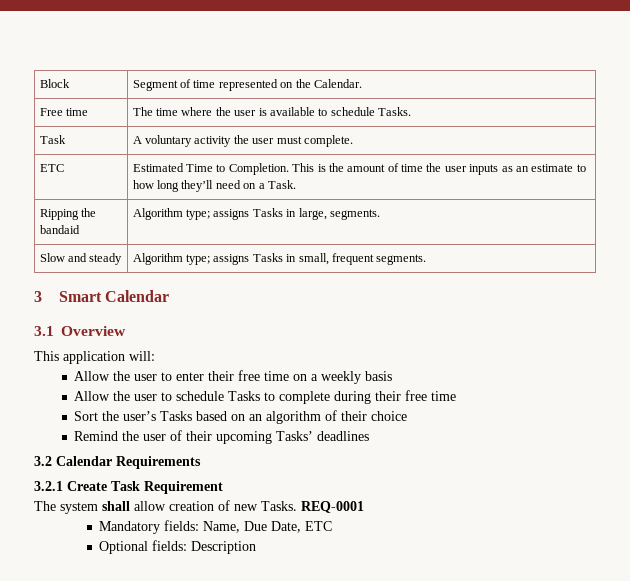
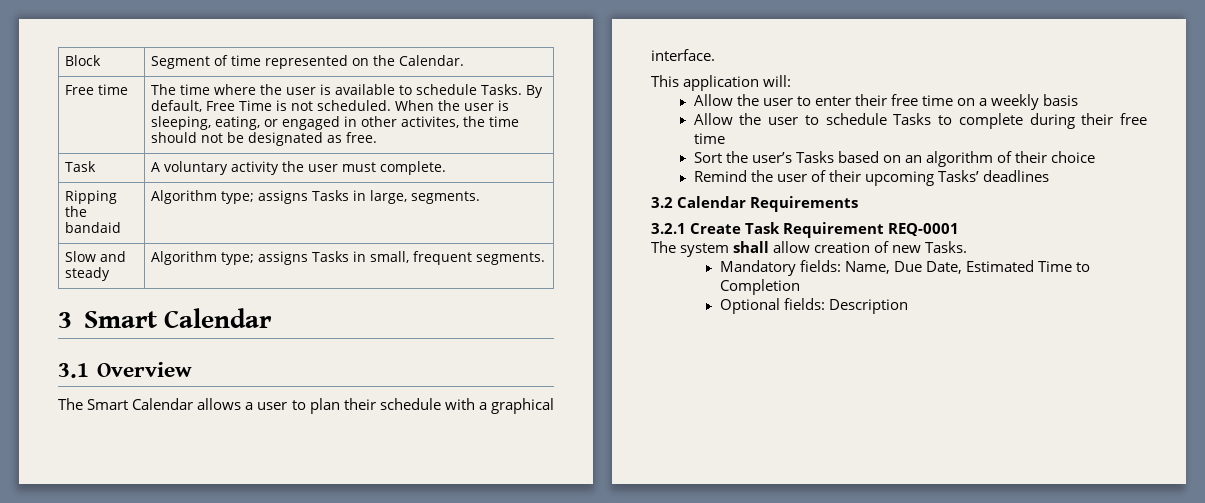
- Free time | The time where the user is available to schedule Tasks.
+ Free time | The time where the user is available to schedule Tasks. By default, Free Time is not scheduled. When the user is sleeping, eating, or engaged in other activites, the time should not be designated as free.
- ETC | Estimated Time to Completion. This is the amount of time the user inputs as an estimate to how long they’ll need on a Task.
+ The Smart Calendar allows a user to plan their schedule with a graphical interface.
- 3.2.1 Create Task Requirement
+ 3.2.1 Create Task Requirement REQ-0001
- REQ-0001
- Mandatory fields: Name, Due Date, ETC
+ Mandatory fields: Name, Due Date, Estimated Time to Completion

